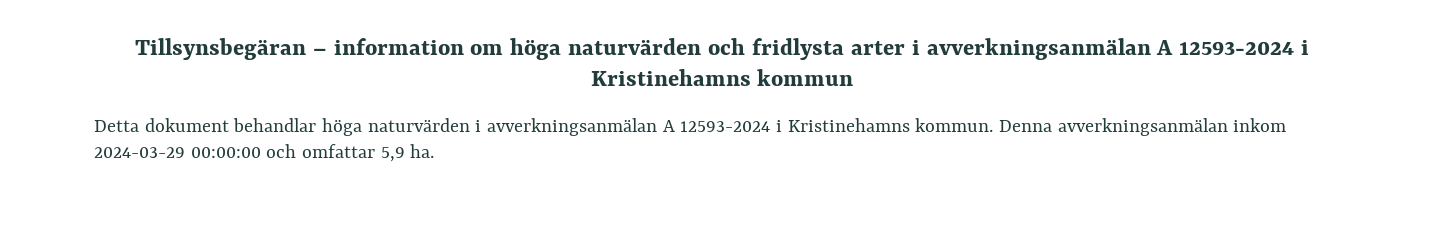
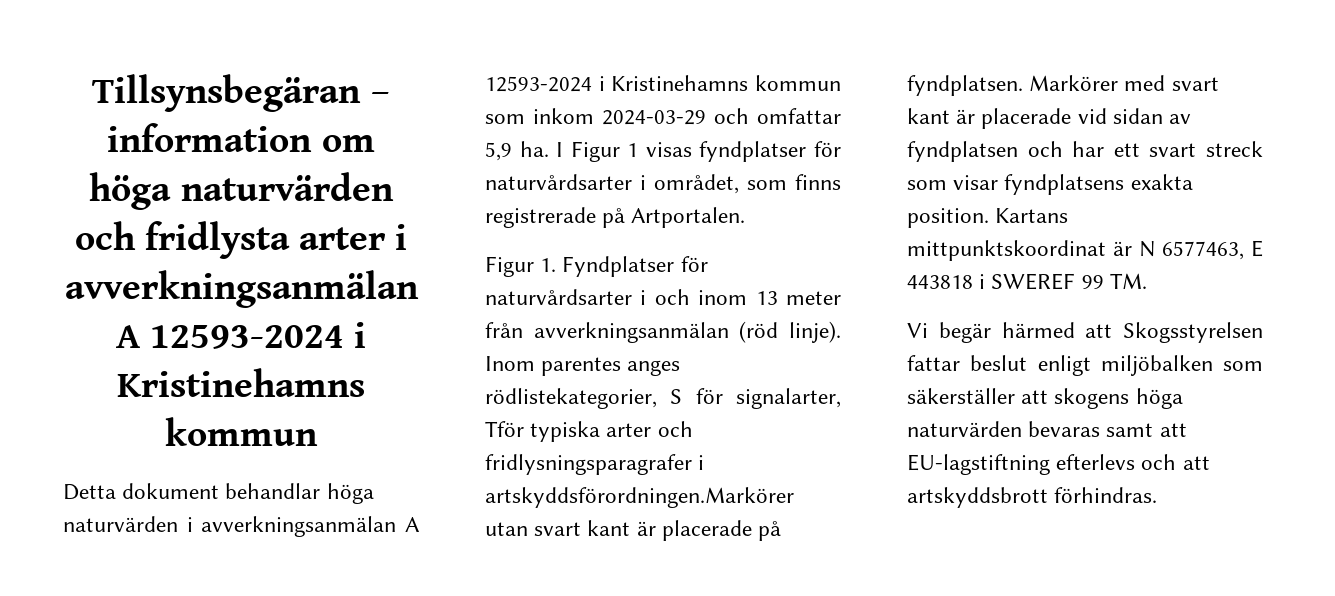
- Detta dokument behandlar höga naturvärden i avverkningsanmälan A 12593-2024 i Kristinehamns kommun. Denna avverkningsanmälan inkom 2024-03-29 00:00:00 och omfattar 5,9 ha.
+ Detta dokument behandlar höga naturvärden i avverkningsanmälan A 12593-2024 i Kristinehamns kommun som inkom 2024-03-29 och omfattar 5,9 ha.
+ I Figur 1 visas fyndplatser för naturvårdsarter i området, som finns registrerade på Artportalen.
+ Figur 1. Fyndplatser för naturvårdsarter i och inom 13 meter från avverkningsanmälan (röd linje). Inom parentes anges rödlistekategorier, S för signalarter, Tför typiska arter och fridlysningsparagrafer i artskyddsförordningen.Markörer utan svart kant är placerade på fyndplatsen. Markörer med svart kant är placerade vid sidan av fyndplatsen och har ett svart streck som visar fyndplatsens exakta position. Kartans mittpunktskoordinat är N 6577463, E 443818 i SWEREF 99 TM.
+ Vi begär härmed att Skogsstyrelsen fattar beslut enligt miljöbalken som säkerställer att skogens höga naturvärden bevaras samt att EU-lagstiftning efterlevs och att artskyddsbrott förhindras.

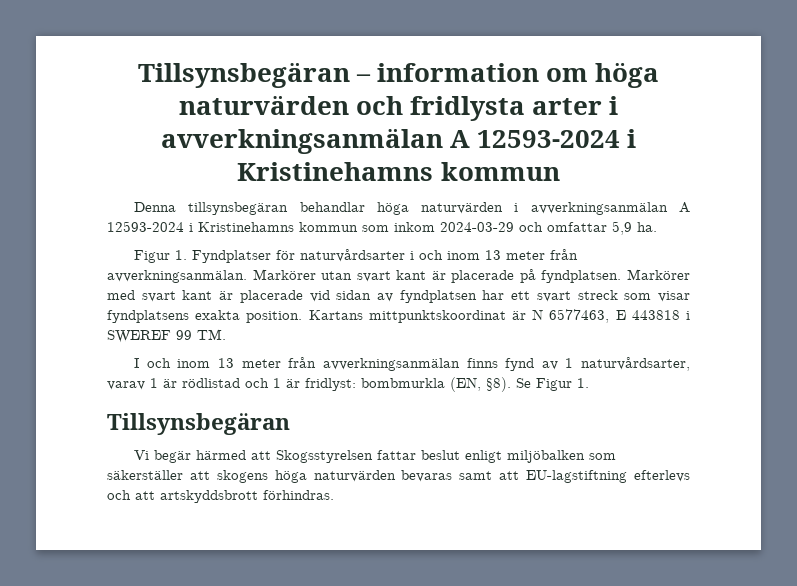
- Detta dokument behandlar höga naturvärden i avverkningsanmälan A 12593-2024 i Kristinehamns kommun som inkom 2024-03-29 och omfattar 5,9 ha. I Figur 1 visas fyndplatser för naturvårdsarter i området, som finns registrerade på Artportalen.
+ Denna tillsynsbegäran behandlar höga naturvärden i avverkningsanmälan A 12593-2024 i Kristinehamns kommun som inkom 2024-03-29 och omfattar 5,9 ha.
- Figur 1. Fyndplatser för naturvårdsarter i och inom 13 meter från avverkningsanmälan (röd linje). Inom parentes anges rödlistekategorier, S för signalarter, Tför typiska arter och fridlysningsparagrafer i artskyddsförordningen.Markörer utan svart kant är placerade på fyndplatsen.
+ Figur 1. Fyndplatser för naturvårdsarter i och inom 13 meter från avverkningsanmälan. Markörer utan svart kant är placerade på fyndplatsen.
- Markörer med svart kant är placerade vid sidan av fyndplatsen och har ett svart streck som visar fyndplatsens exakta position.
+ Markörer med svart kant är placerade vid sidan av fyndplatsen har ett svart streck som visar fyndplatsens exakta position.
+ I och inom 13 meter från avverkningsanmälan finns fynd av 1 naturvårdsarter, varav 1 är rödlistad och 1 är fridlyst: bombmurkla (EN, §8). Se Figur 1.
+ Tillsynsbegäran

